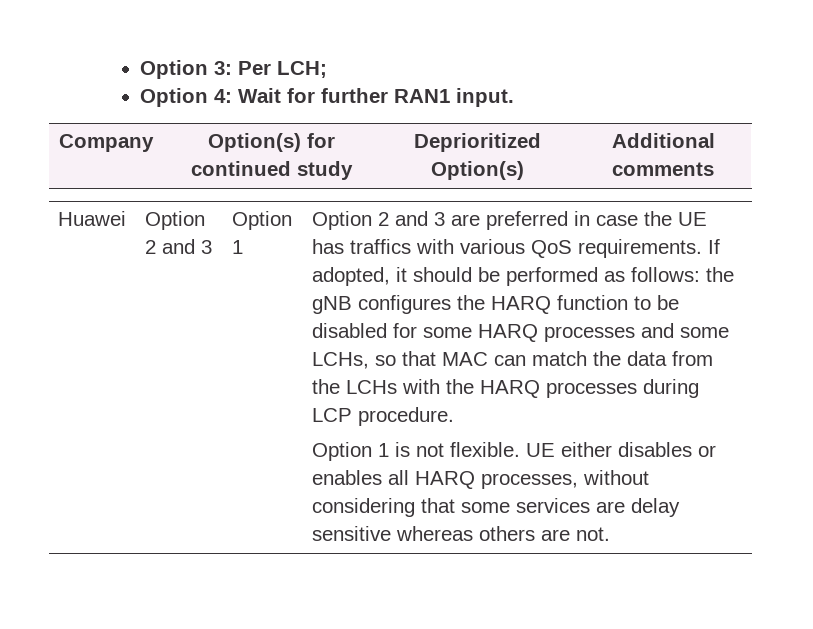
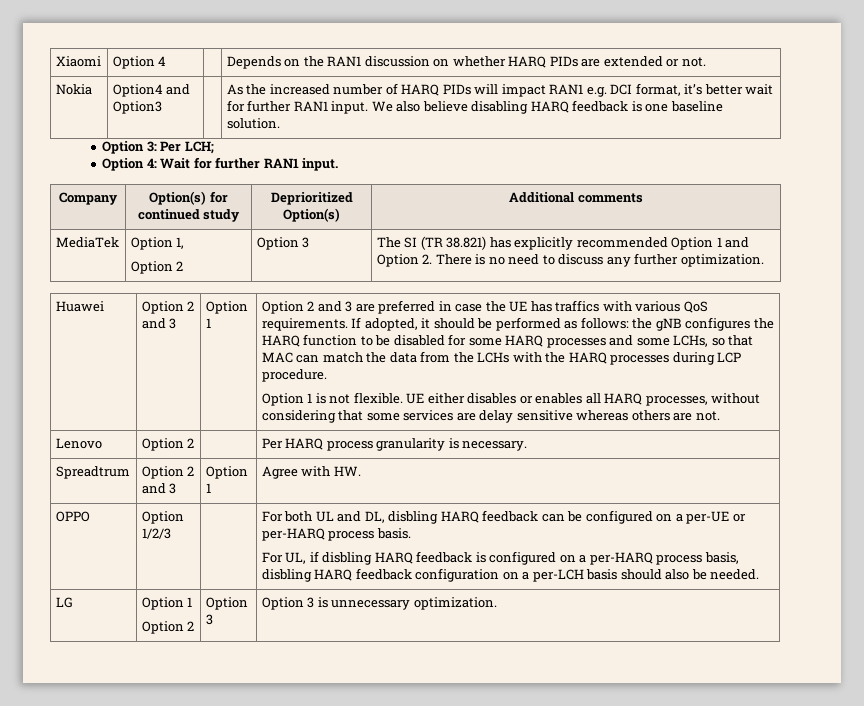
+ Xiaomi | Option 4 | | Depends on the RAN1 discussion on whether HARQ PIDs are extended or not.
+ Nokia | Option4 and Option3 | | As the increased number of HARQ PIDs will impact RAN1 e.g. DCI format, it’s better wait for further RAN1 input. We also believe disabling HARQ feedback is one baseline solution.
+ MediaTek | Option 1,
+ Option 2 | Option 3 | The SI (TR 38.821) has explicitly recommended Option 1 and Option 2. There is no need to discuss any further optimization.
+ Lenovo | Option 2 | | Per HARQ process granularity is necessary.
+ Spreadtrum | Option 2 and 3 | Option 1 | Agree with HW.
+ OPPO | Option 1/2/3 | | For both UL and DL, disbling HARQ feedback can be configured on a per-UE or per-HARQ process basis.
+ For UL, if disbling HARQ feedback is configured on a per-HARQ process basis, disbling HARQ feedback configuration on a per-LCH basis should also be needed.
+ LG | Option 1
+ Option 2 | Option 3 | Option 3 is unnecessary optimization.

